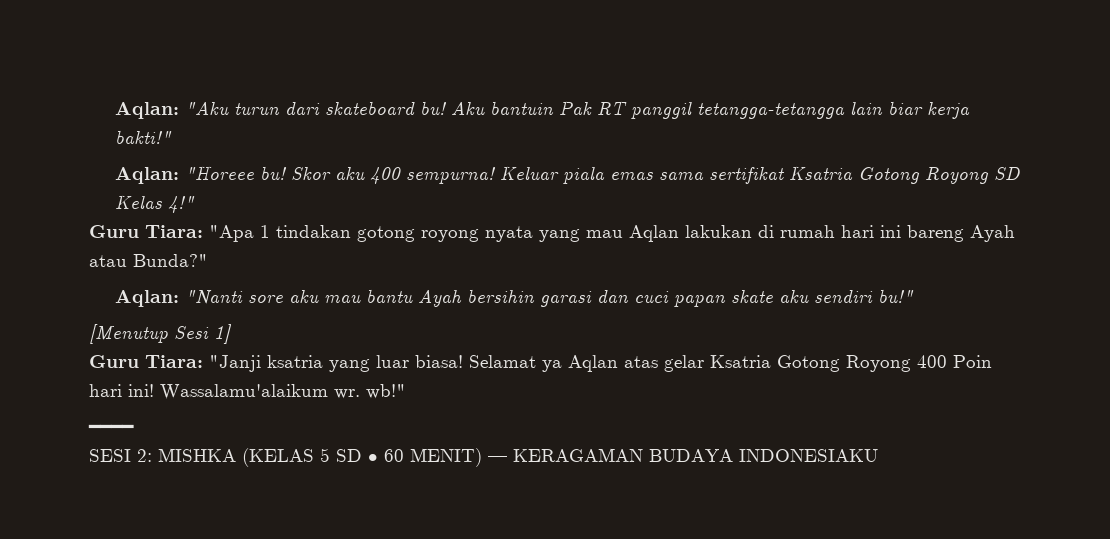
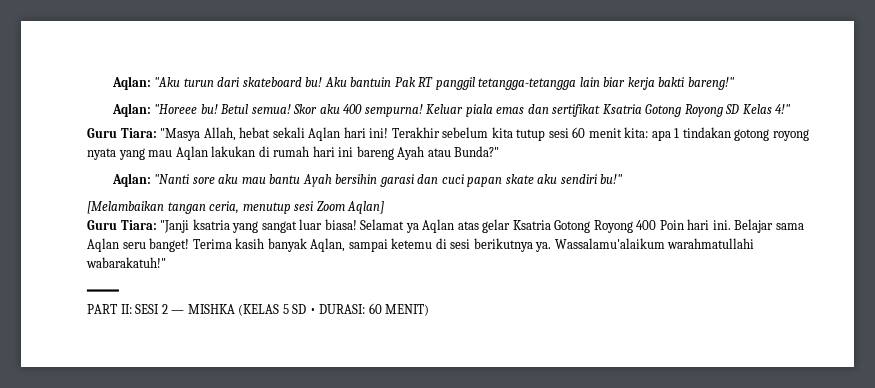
- Aku bantuin Pak RT panggil tetangga-tetangga lain biar kerja bakti!"
+ Aku bantuin Pak RT panggil tetangga-tetangga lain biar kerja bakti bareng!"
+ Betul semua!
- Keluar piala emas sama sertifikat Ksatria Gotong Royong SD Kelas 4!"
+ Keluar piala emas dan sertifikat Ksatria Gotong Royong SD Kelas 4!"
- Guru Tiara: "Apa 1 tindakan gotong royong nyata yang mau Aqlan lakukan di rumah hari ini bareng Ayah atau Bunda?"
+ Guru Tiara: "Masya Allah, hebat sekali Aqlan hari ini! Terakhir sebelum kita tutup sesi 60 menit kita: apa 1 tindakan gotong royong nyata yang mau Aqlan lakukan di rumah hari ini bareng Ayah atau Bunda?"
- [Menutup Sesi 1]
+ [Melambaikan tangan ceria, menutup sesi Zoom Aqlan]
- Guru Tiara: "Janji ksatria yang luar biasa!
+ Guru Tiara: "Janji ksatria yang sangat luar biasa!
- Selamat ya Aqlan atas gelar Ksatria Gotong Royong 400 Poin hari ini! Wassalamu'alaikum wr. wb!"
+ Selamat ya Aqlan atas gelar Ksatria Gotong Royong 400 Poin hari ini. Belajar sama Aqlan seru banget! Terima kasih banyak Aqlan, sampai ketemu di sesi berikutnya ya. Wassalamu'alaikum warahmatullahi wabarakatuh!"
  ━━━━
- SESI 2: MISHKA (KELAS 5 SD • 60 MENIT) — KERAGAMAN BUDAYA INDONESIAKU
+ PART II: SESI 2 — MISHKA (KELAS 5 SD • DURASI: 60 MENIT)

